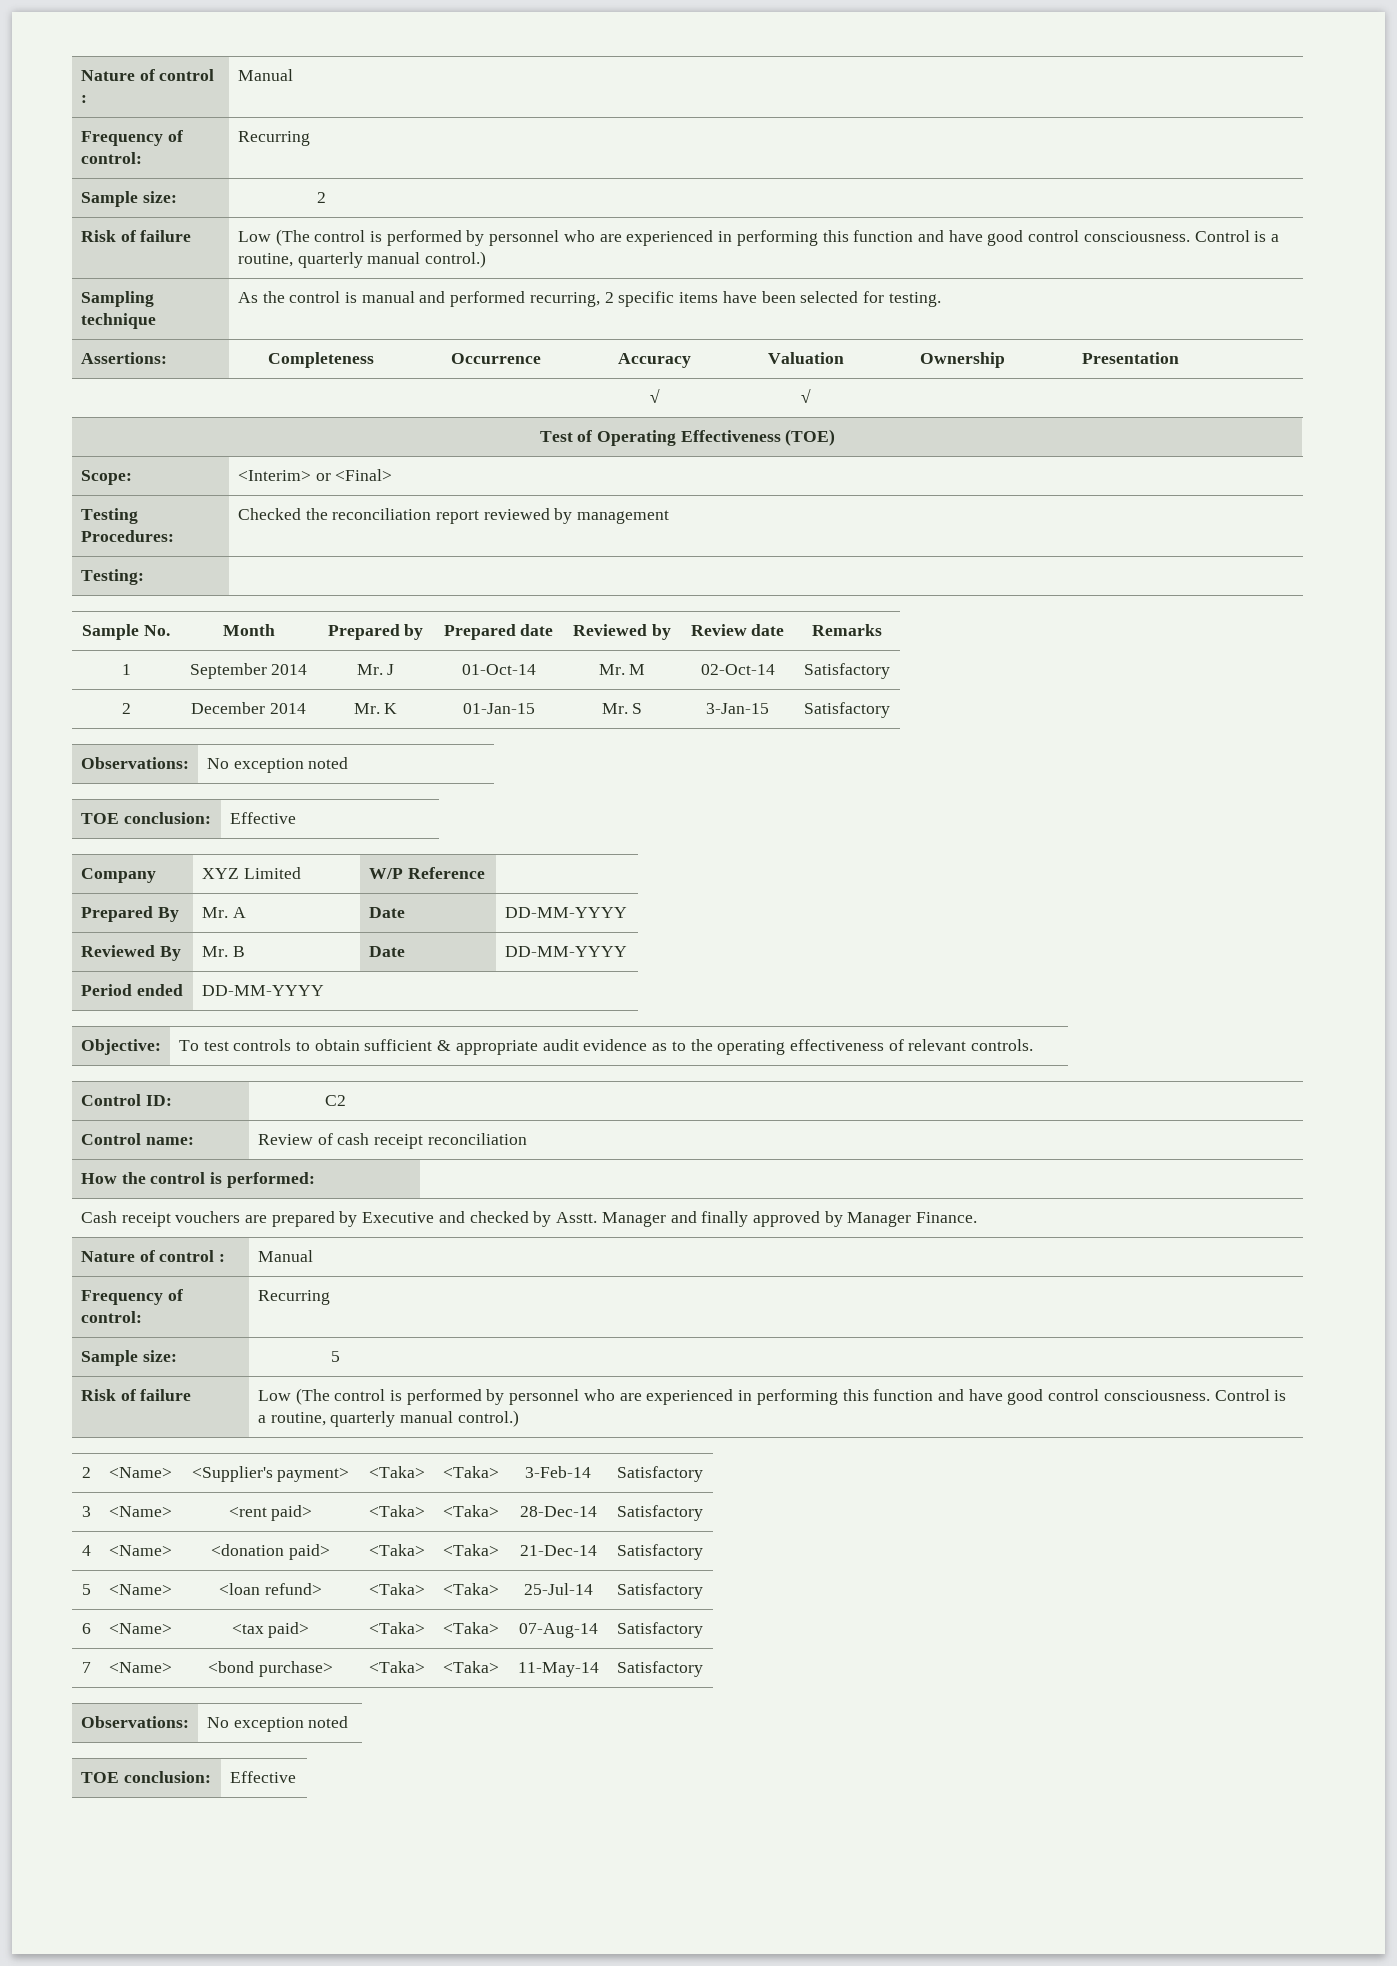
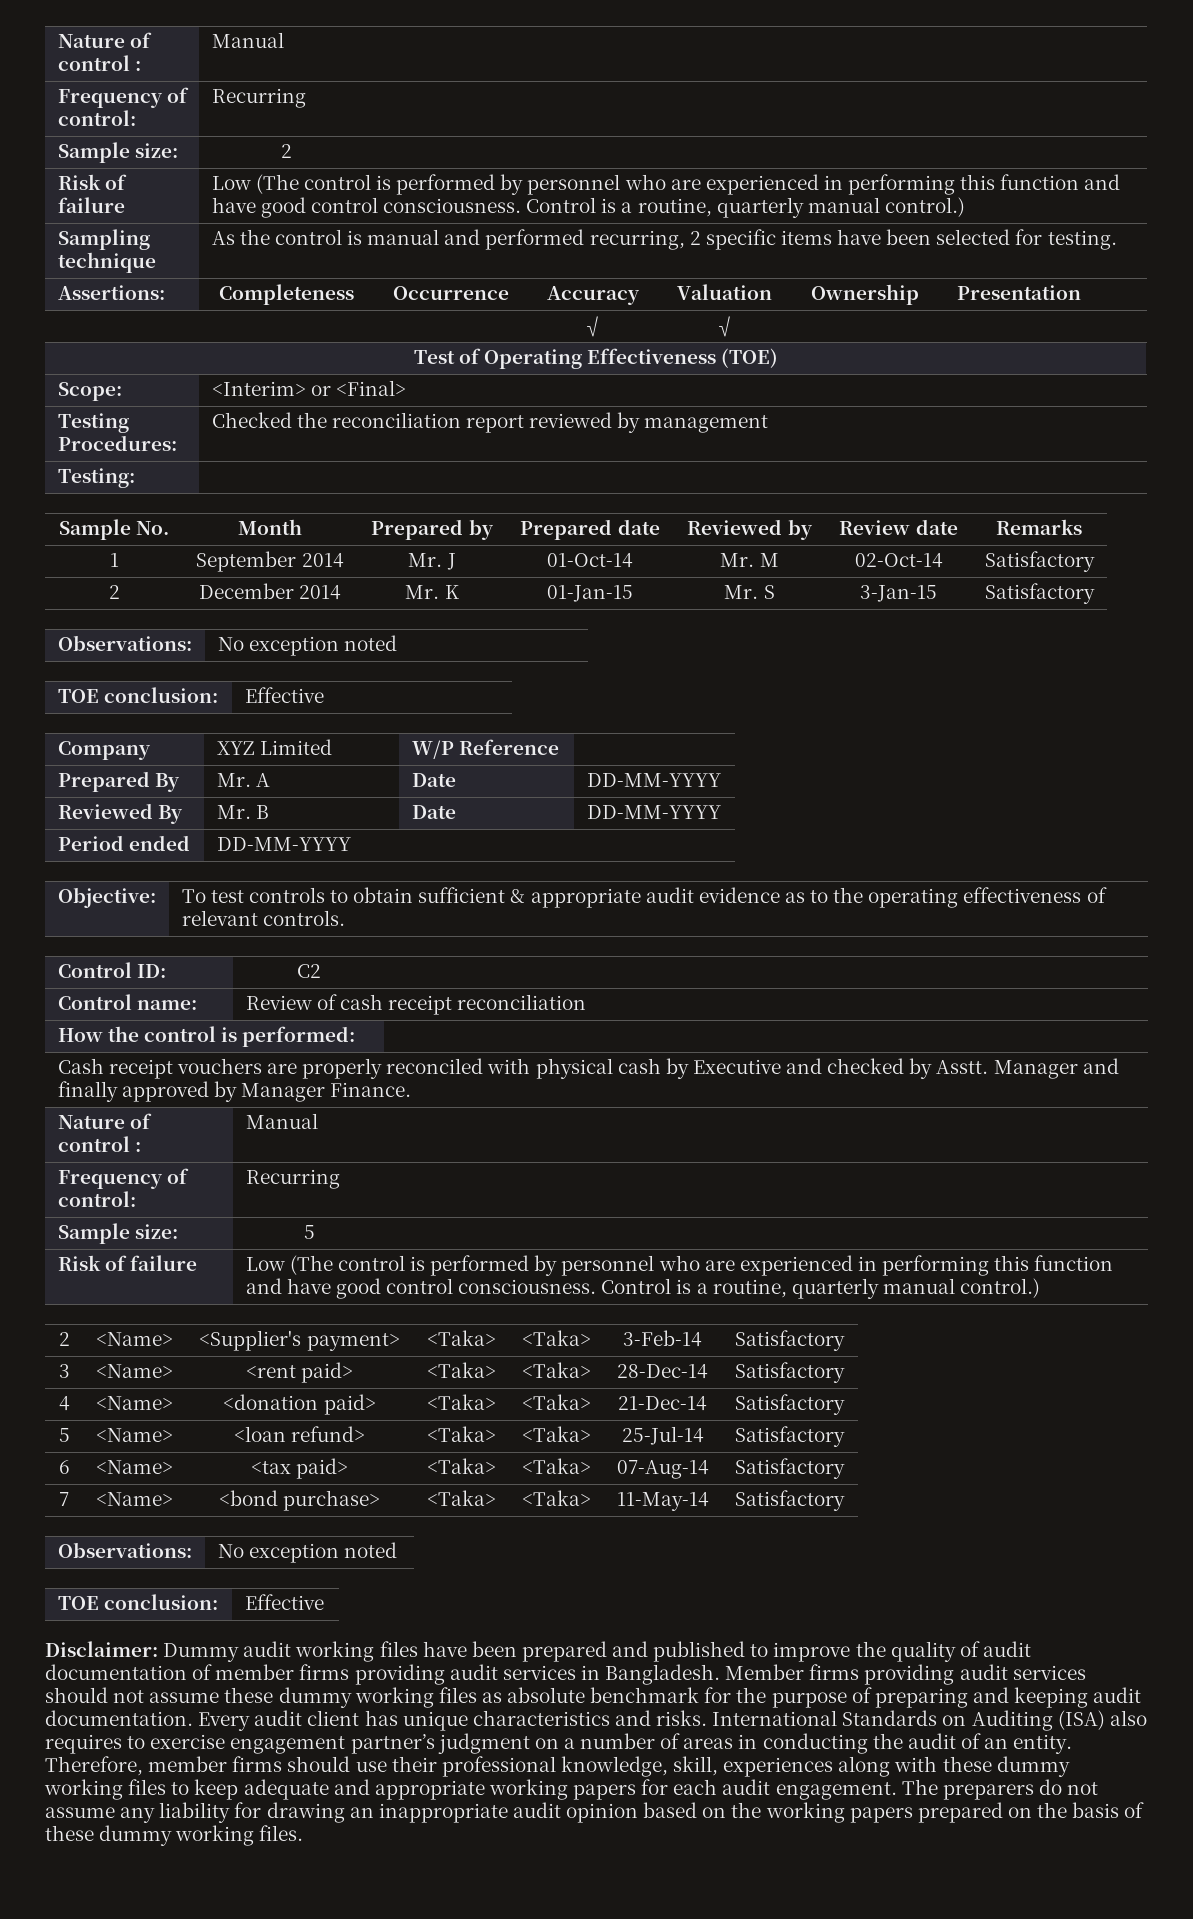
- Cash receipt vouchers are prepared by Executive and checked by Asstt. Manager and finally approved by Manager Finance.
+ Cash receipt vouchers are properly reconciled with physical cash by Executive and checked by Asstt. Manager and finally approved by Manager Finance.
+ Disclaimer: Dummy audit working files have been prepared and published to improve the quality of audit documentation of member firms providing audit services in Bangladesh. Member firms providing audit services should not assume these dummy working files as absolute benchmark for the purpose of preparing and keeping audit documentation. Every audit client has unique characteristics and risks. International Standards on Auditing (ISA) also requires to exercise engagement partner’s judgment on a number of areas in conducting the audit of an entity. Therefore, member firms should use their professional knowledge, skill, experiences along with these dummy working files to keep adequate and appropriate working papers for each audit engagement. The preparers do not assume any liability for drawing an inappropriate audit opinion based on the working papers prepared on the basis of these dummy working files.

